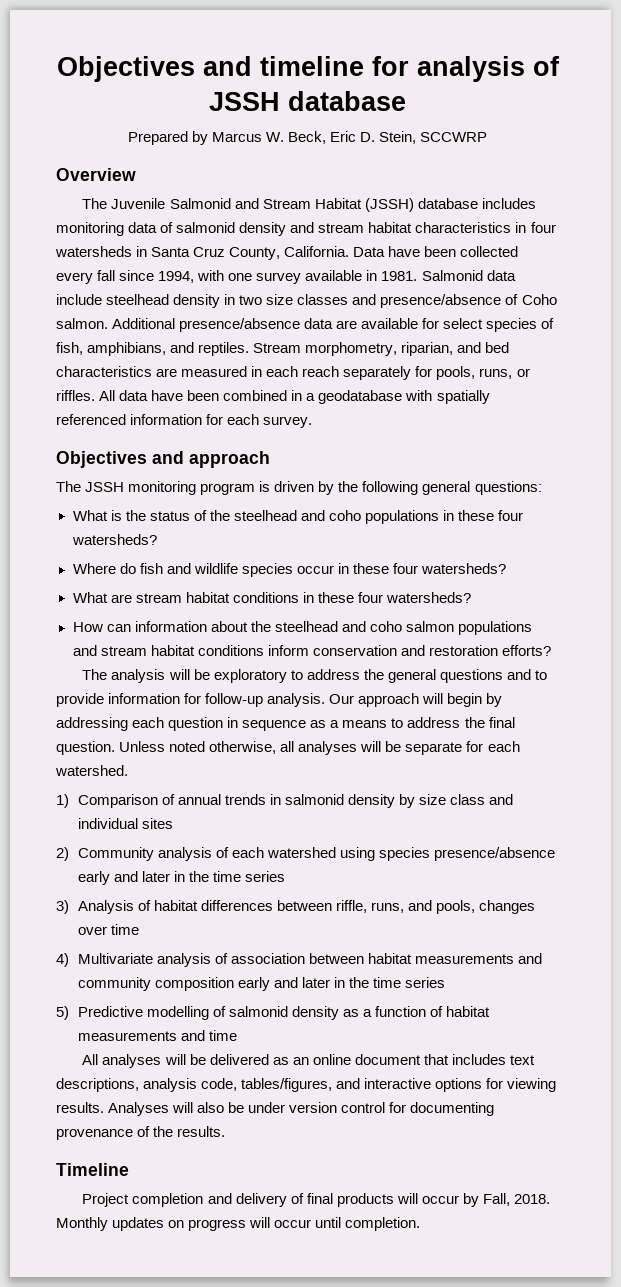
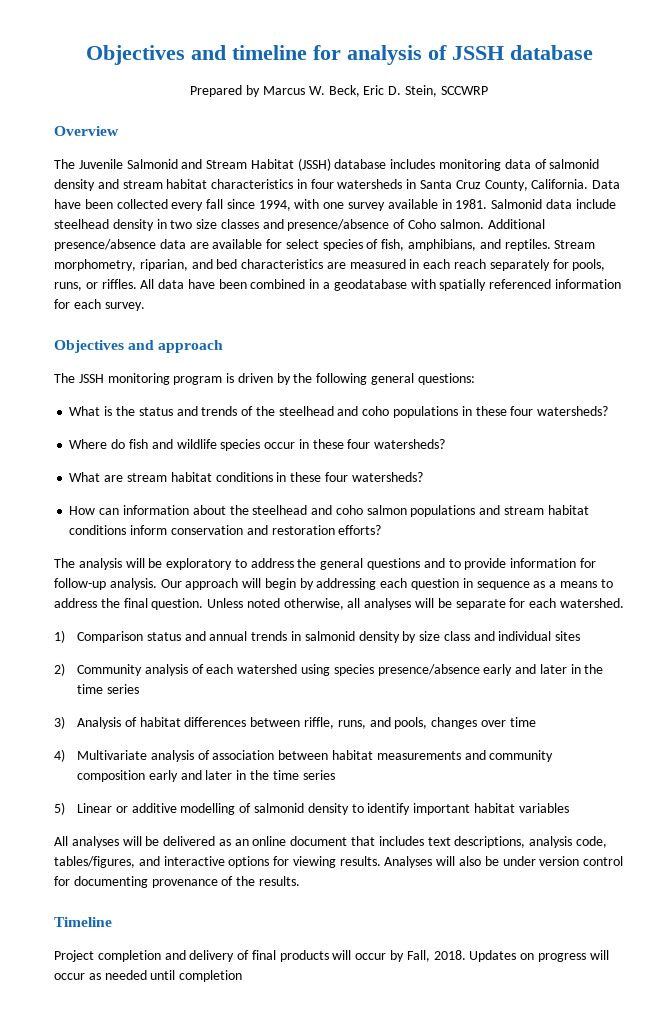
- What is the status of the steelhead and coho populations in these four watersheds?
+ What is the status and trends of the steelhead and coho populations in these four watersheds?
- 1) Comparison of annual trends in salmonid density by size class and individual sites
+ 1) Comparison status and annual trends in salmonid density by size class and individual sites
- 5) Predictive modelling of salmonid density as a function of habitat measurements and time
+ 5) Linear or additive modelling of salmonid density to identify important habitat variables
- Monthly updates on progress will occur until completion.
+ Updates on progress will occur as needed until completion

